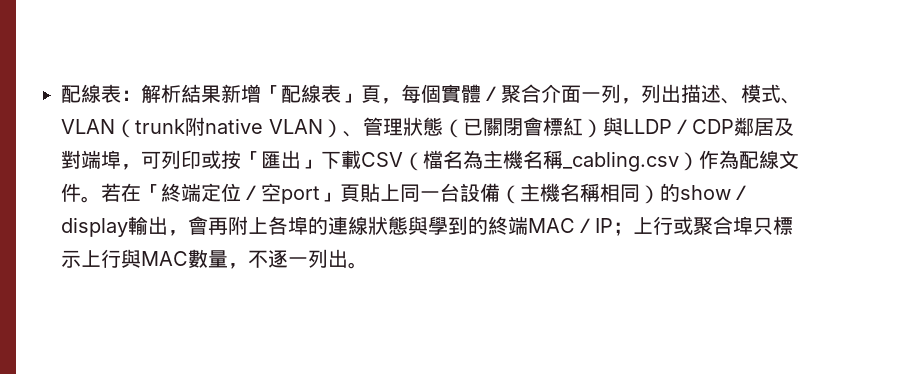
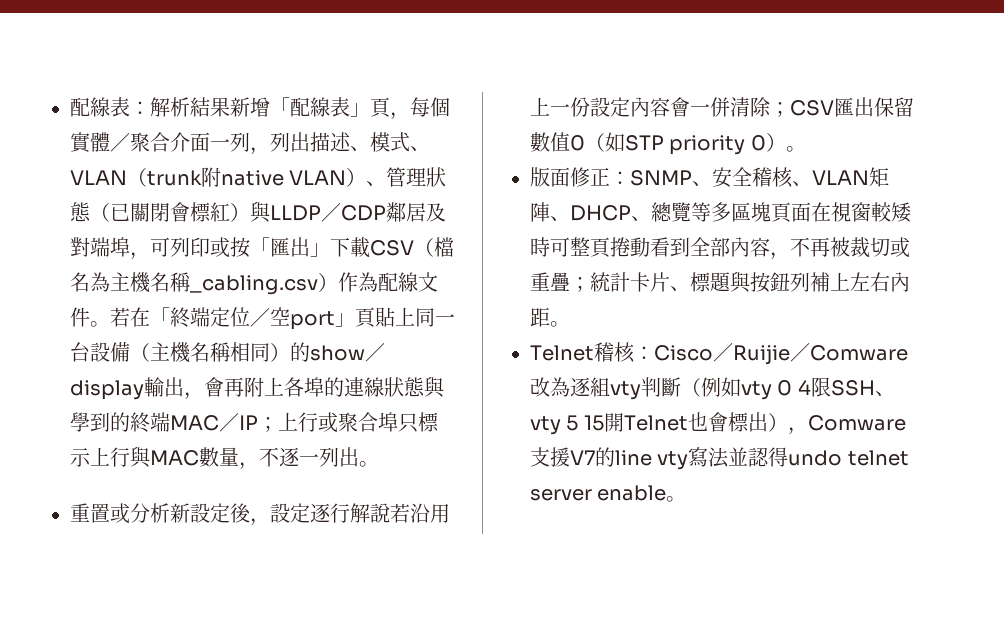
+ 重置或分析新設定後，設定逐行解說若沿用上一份設定內容會一併清除；CSV匯出保留數值0（如STP priority 0）。
+ 版面修正：SNMP、安全稽核、VLAN矩陣、DHCP、總覽等多區塊頁面在視窗較矮時可整頁捲動看到全部內容，不再被裁切或重疊；統計卡片、標題與按鈕列補上左右內距。
+ Telnet稽核：Cisco／Ruijie／Comware改為逐組vty判斷（例如vty 0 4限SSH、vty 5 15開Telnet也會標出），Comware支援V7的line vty寫法並認得undo telnet server enable。

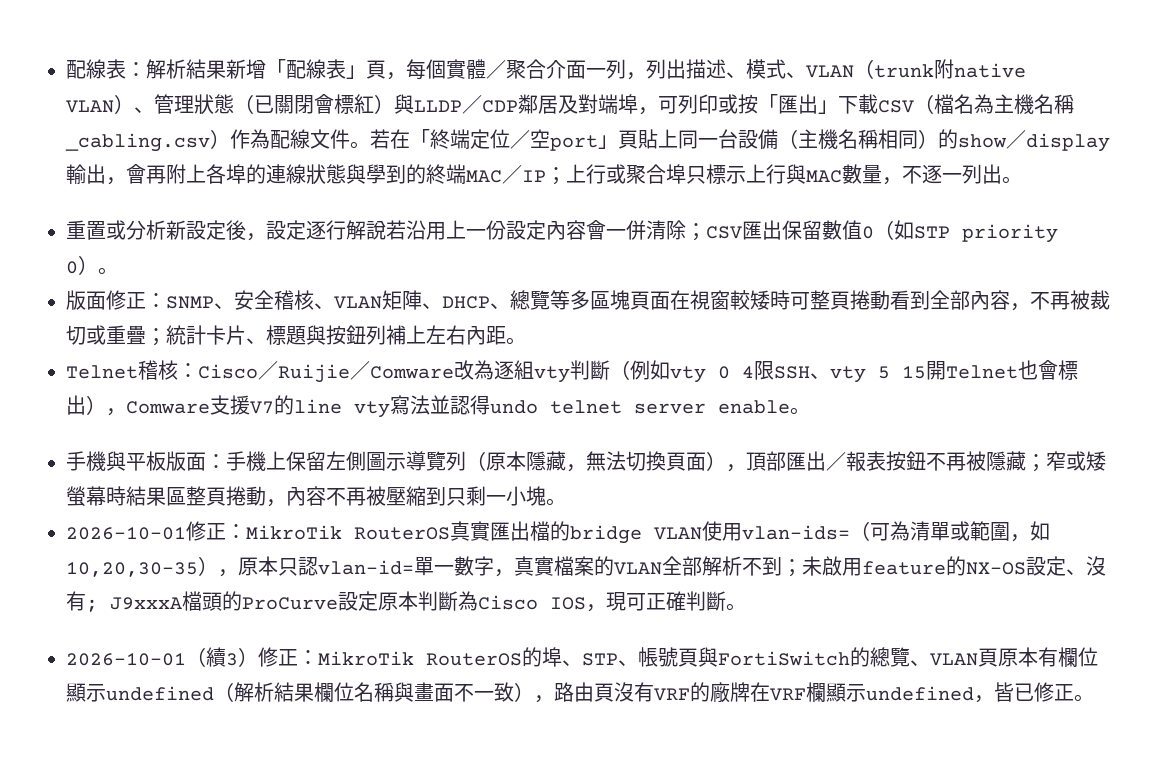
+ 手機與平板版面：手機上保留左側圖示導覽列（原本隱藏，無法切換頁面），頂部匯出／報表按鈕不再被隱藏；窄或矮螢幕時結果區整頁捲動，內容不再被壓縮到只剩一小塊。
+ 2026-10-01修正：MikroTik RouterOS真實匯出檔的bridge VLAN使用vlan-ids=（可為清單或範圍，如10,20,30-35），原本只認vlan-id=單一數字，真實檔案的VLAN全部解析不到；未啟用feature的NX-OS設定、沒有; J9xxxA檔頭的ProCurve設定原本判斷為Cisco IOS，現可正確判斷。
+ 2026-10-01（續3）修正：MikroTik RouterOS的埠、STP、帳號頁與FortiSwitch的總覽、VLAN頁原本有欄位顯示undefined（解析結果欄位名稱與畫面不一致），路由頁沒有VRF的廠牌在VRF欄顯示undefined，皆已修正。

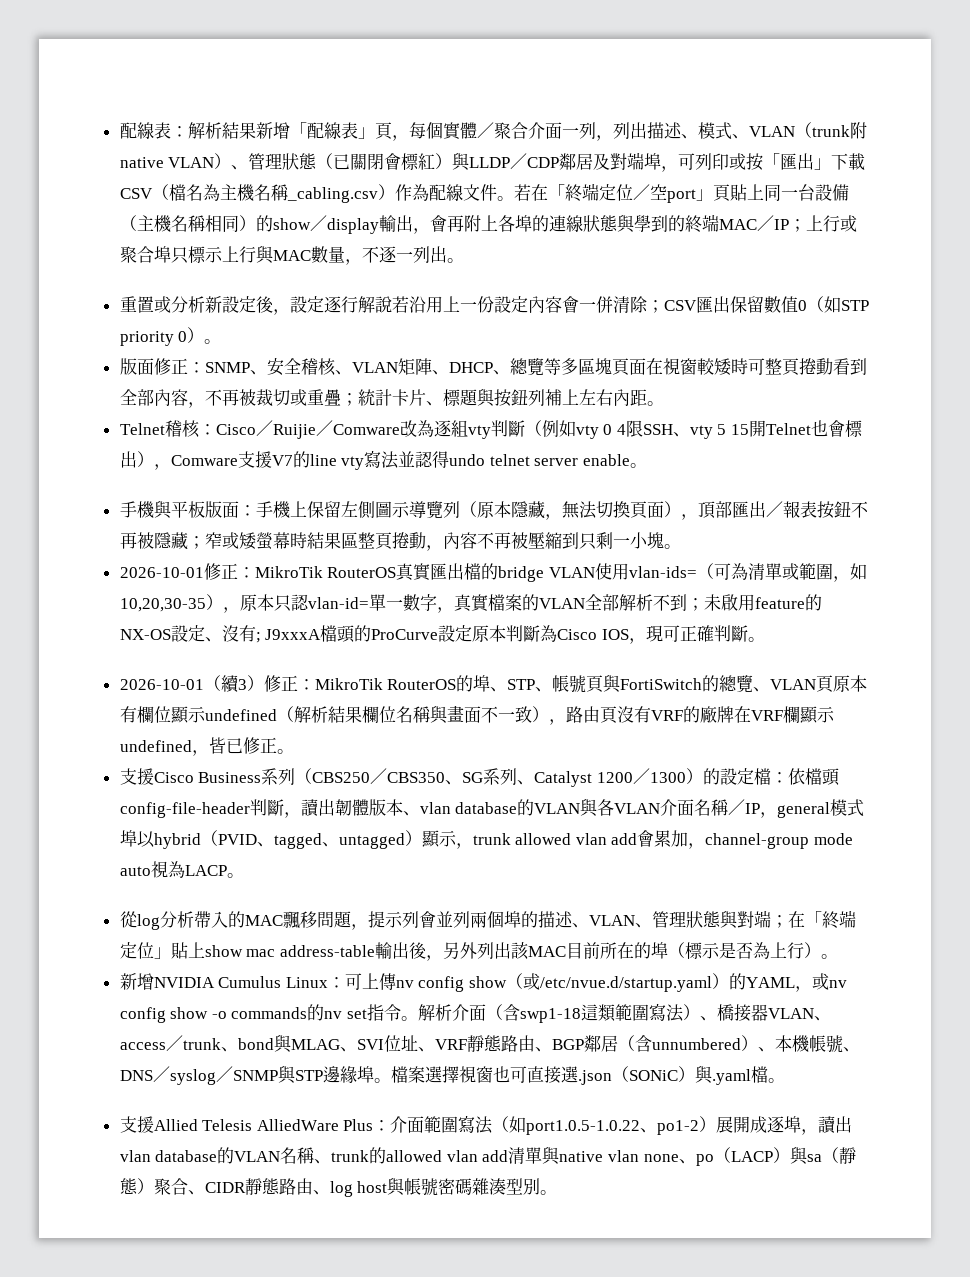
+ 支援Cisco Business系列（CBS250／CBS350、SG系列、Catalyst 1200／1300）的設定檔：依檔頭config-file-header判斷，讀出韌體版本、vlan database的VLAN與各VLAN介面名稱／IP，general模式埠以hybrid（PVID、tagged、untagged）顯示，trunk allowed vlan add會累加，channel-group mode auto視為LACP。
+ 從log分析帶入的MAC飄移問題，提示列會並列兩個埠的描述、VLAN、管理狀態與對端；在「終端定位」貼上show mac address-table輸出後，另外列出該MAC目前所在的埠（標示是否為上行）。
+ 新增NVIDIA Cumulus Linux：可上傳nv config show（或/etc/nvue.d/startup.yaml）的YAML，或nv config show -o commands的nv set指令。解析介面（含swp1-18這類範圍寫法）、橋接器VLAN、access／trunk、bond與MLAG、SVI位址、VRF靜態路由、BGP鄰居（含unnumbered）、本機帳號、DNS／syslog／SNMP與STP邊緣埠。檔案選擇視窗也可直接選.json（SONiC）與.yaml檔。
+ 支援Allied Telesis AlliedWare Plus：介面範圍寫法（如port1.0.5-1.0.22、po1-2）展開成逐埠，讀出vlan database的VLAN名稱、trunk的allowed vlan add清單與native vlan none、po（LACP）與sa（靜態）聚合、CIDR靜態路由、log host與帳號密碼雜湊型別。

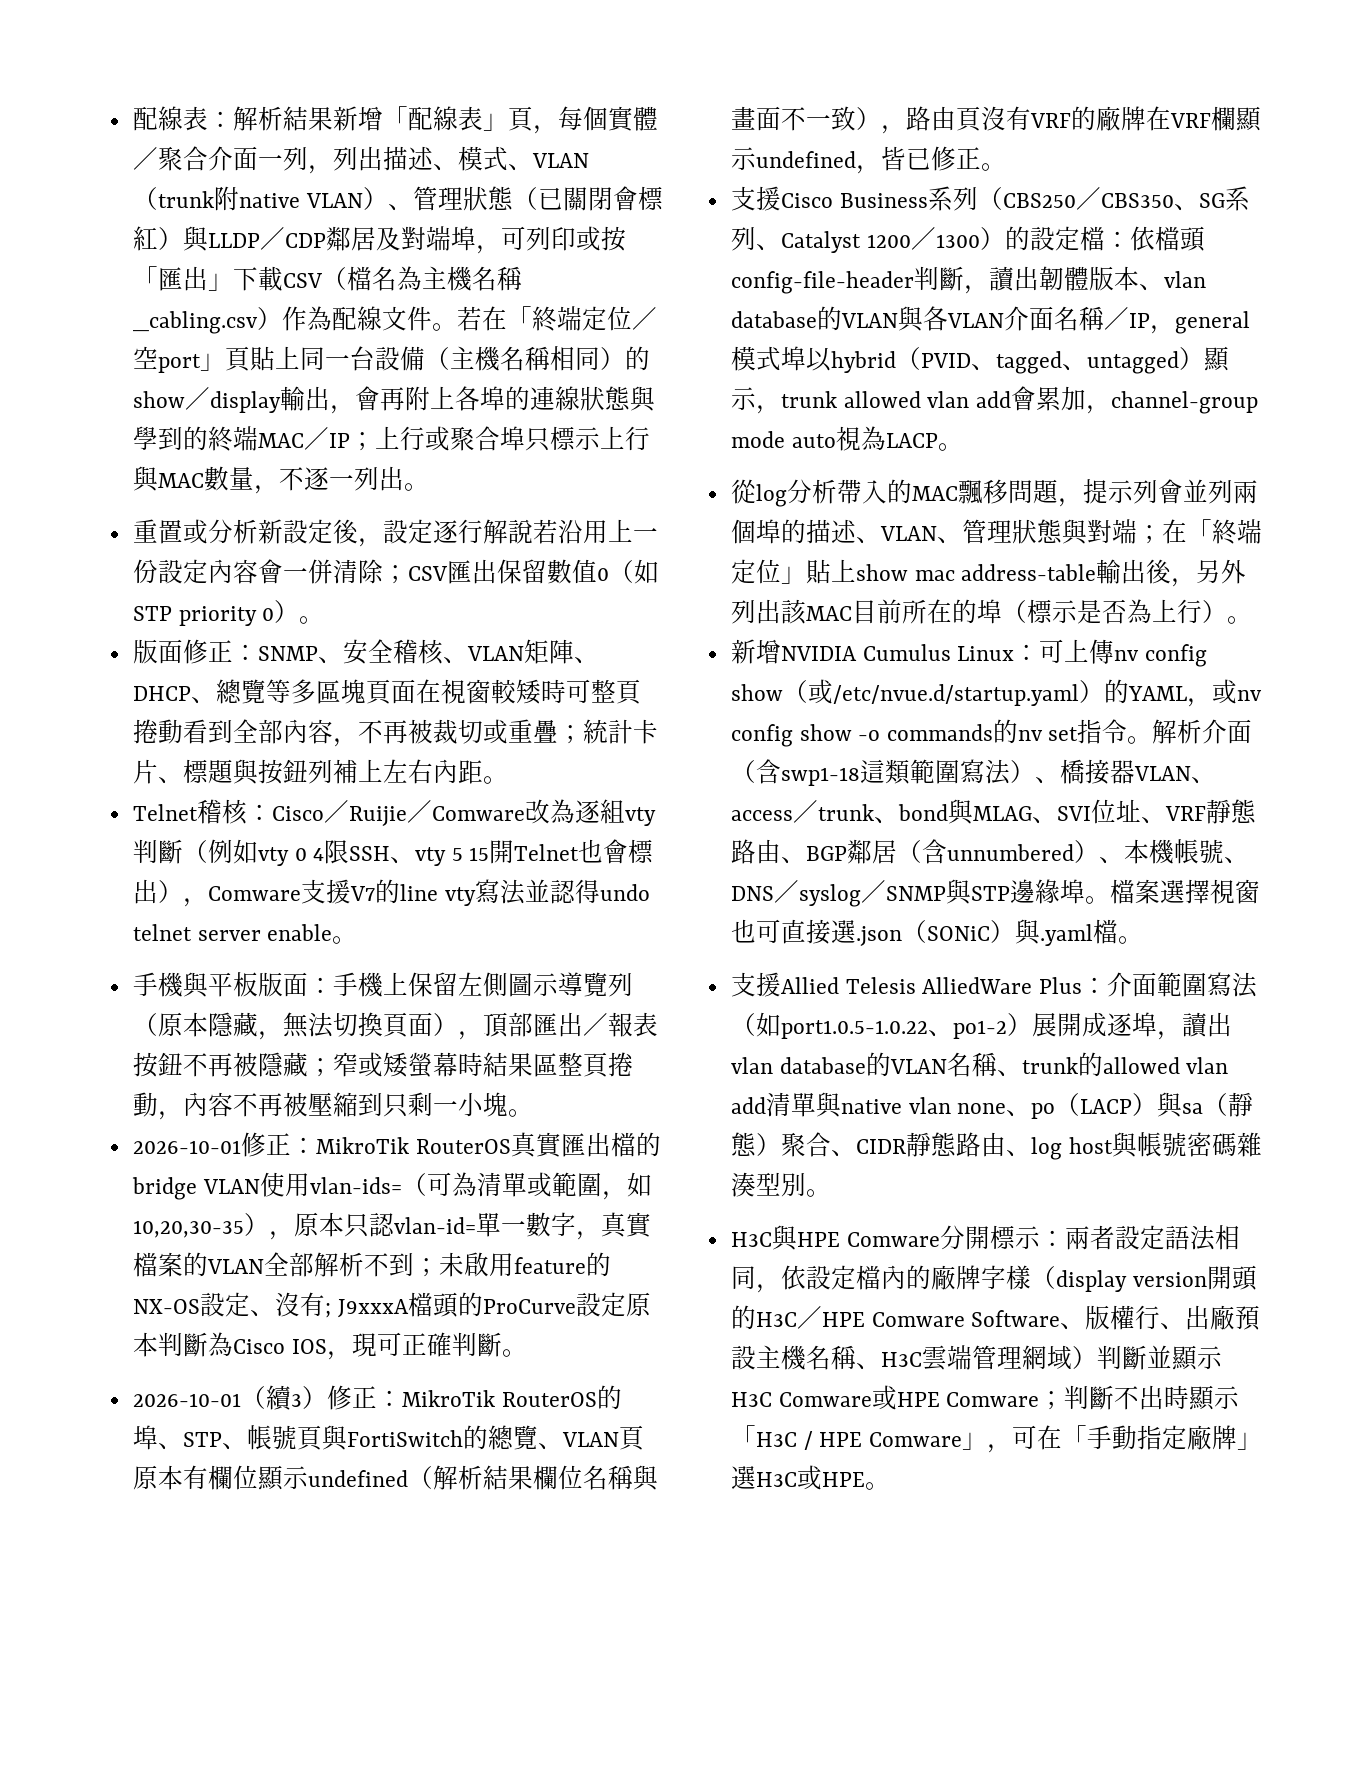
+ H3C與HPE Comware分開標示：兩者設定語法相同，依設定檔內的廠牌字樣（display version開頭的H3C／HPE Comware Software、版權行、出廠預設主機名稱、H3C雲端管理網域）判斷並顯示H3C Comware或HPE Comware；判斷不出時顯示「H3C / HPE Comware」，可在「手動指定廠牌」選H3C或HPE。

